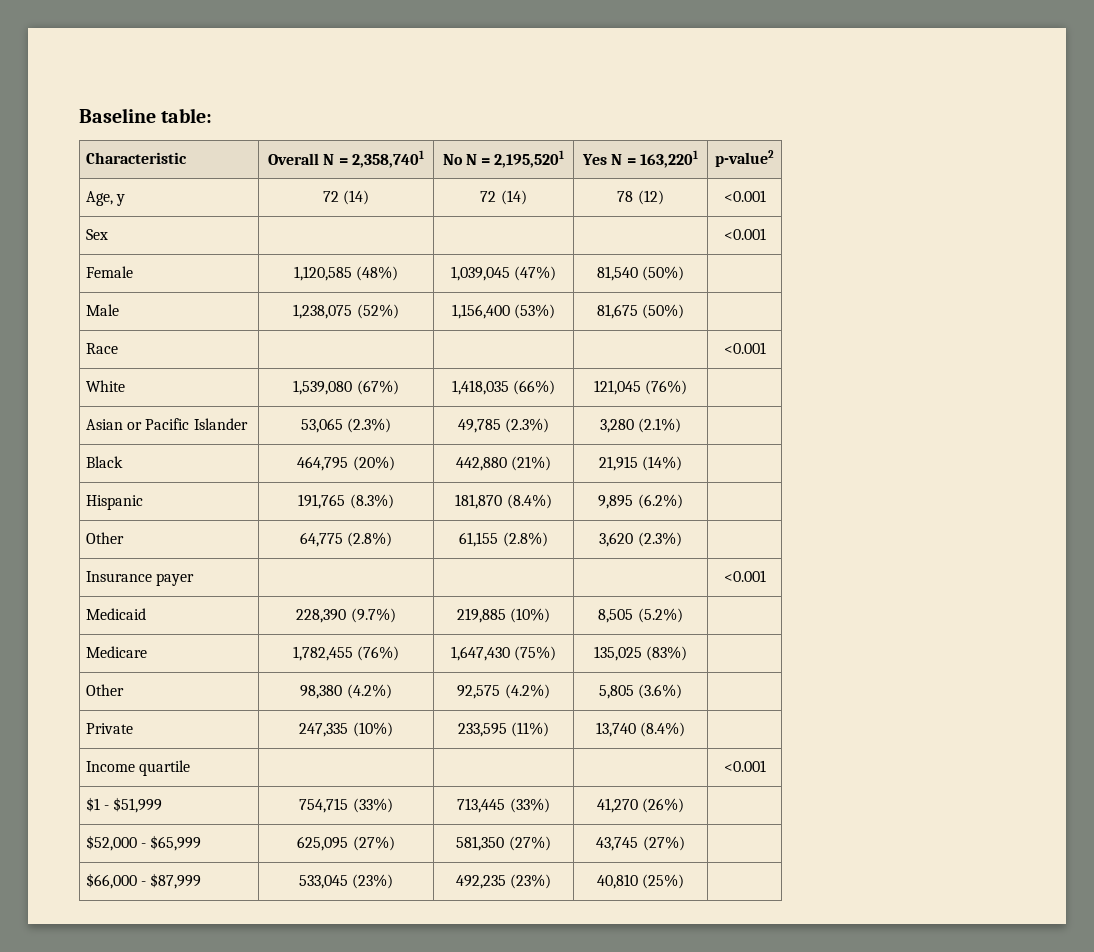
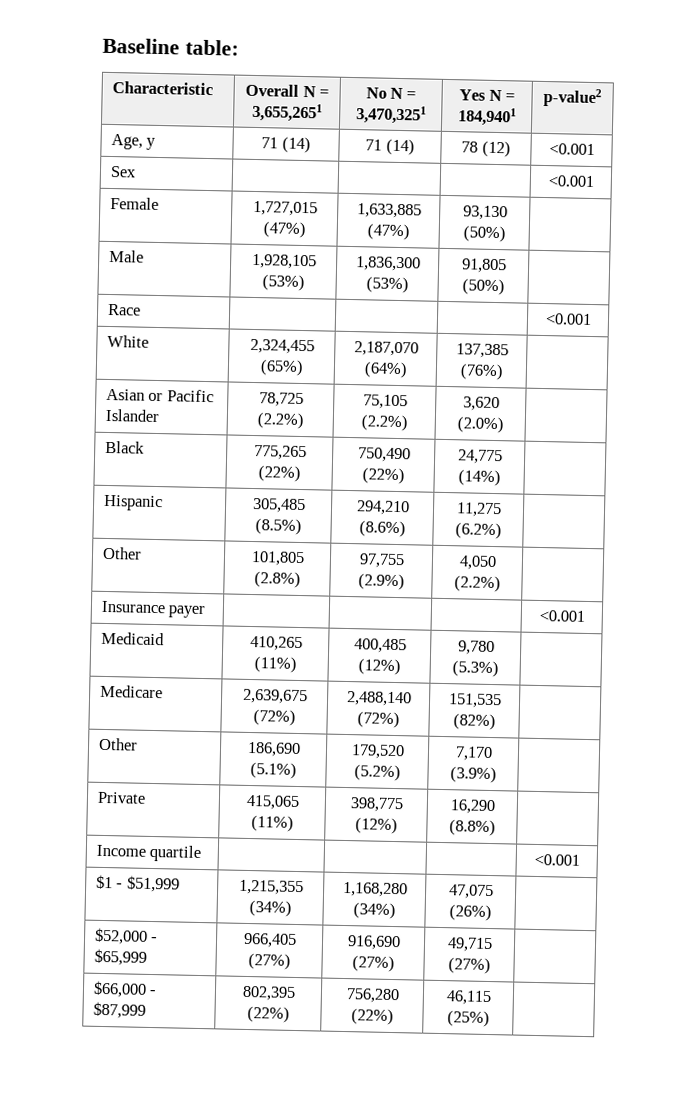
- Characteristic | Overall N = 2,358,7401 | No N = 2,195,5201 | Yes N = 163,2201 | p-value2
+ Characteristic | Overall N = 3,655,2651 | No N = 3,470,3251 | Yes N = 184,9401 | p-value2
- Age, y | 72 (14) | 72 (14) | 78 (12) | <0.001
+ Age, y | 71 (14) | 71 (14) | 78 (12) | <0.001
- Female | 1,120,585 (48%) | 1,039,045 (47%) | 81,540 (50%) |
- Male | 1,238,075 (52%) | 1,156,400 (53%) | 81,675 (50%) |
+ Female | 1,727,015 (47%) | 1,633,885 (47%) | 93,130 (50%) |
+ Male | 1,928,105 (53%) | 1,836,300 (53%) | 91,805 (50%) |
- White | 1,539,080 (67%) | 1,418,035 (66%) | 121,045 (76%) |
+ White | 2,324,455 (65%) | 2,187,070 (64%) | 137,385 (76%) |
- Asian or Pacific Islander | 53,065 (2.3%) | 49,785 (2.3%) | 3,280 (2.1%) |
- Black | 464,795 (20%) | 442,880 (21%) | 21,915 (14%) |
- Hispanic | 191,765 (8.3%) | 181,870 (8.4%) | 9,895 (6.2%) |
+ Asian or Pacific Islander | 78,725 (2.2%) | 75,105 (2.2%) | 3,620 (2.0%) |
+ Black | 775,265 (22%) | 750,490 (22%) | 24,775 (14%) |
+ Hispanic | 305,485 (8.5%) | 294,210 (8.6%) | 11,275 (6.2%) |
- Other | 64,775 (2.8%) | 61,155 (2.8%) | 3,620 (2.3%) |
+ Other | 101,805 (2.8%) | 97,755 (2.9%) | 4,050 (2.2%) |
- Medicaid | 228,390 (9.7%) | 219,885 (10%) | 8,505 (5.2%) |
- Medicare | 1,782,455 (76%) | 1,647,430 (75%) | 135,025 (83%) |
- Other | 98,380 (4.2%) | 92,575 (4.2%) | 5,805 (3.6%) |
- Private | 247,335 (10%) | 233,595 (11%) | 13,740 (8.4%) |
+ Medicaid | 410,265 (11%) | 400,485 (12%) | 9,780 (5.3%) |
+ Medicare | 2,639,675 (72%) | 2,488,140 (72%) | 151,535 (82%) |
+ Other | 186,690 (5.1%) | 179,520 (5.2%) | 7,170 (3.9%) |
+ Private | 415,065 (11%) | 398,775 (12%) | 16,290 (8.8%) |
- $1 - $51,999 | 754,715 (33%) | 713,445 (33%) | 41,270 (26%) |
+ $1 - $51,999 | 1,215,355 (34%) | 1,168,280 (34%) | 47,075 (26%) |
- $52,000 - $65,999 | 625,095 (27%) | 581,350 (27%) | 43,745 (27%) |
+ $52,000 - $65,999 | 966,405 (27%) | 916,690 (27%) | 49,715 (27%) |
- $66,000 - $87,999 | 533,045 (23%) | 492,235 (23%) | 40,810 (25%) |
+ $66,000 - $87,999 | 802,395 (22%) | 756,280 (22%) | 46,115 (25%) |

